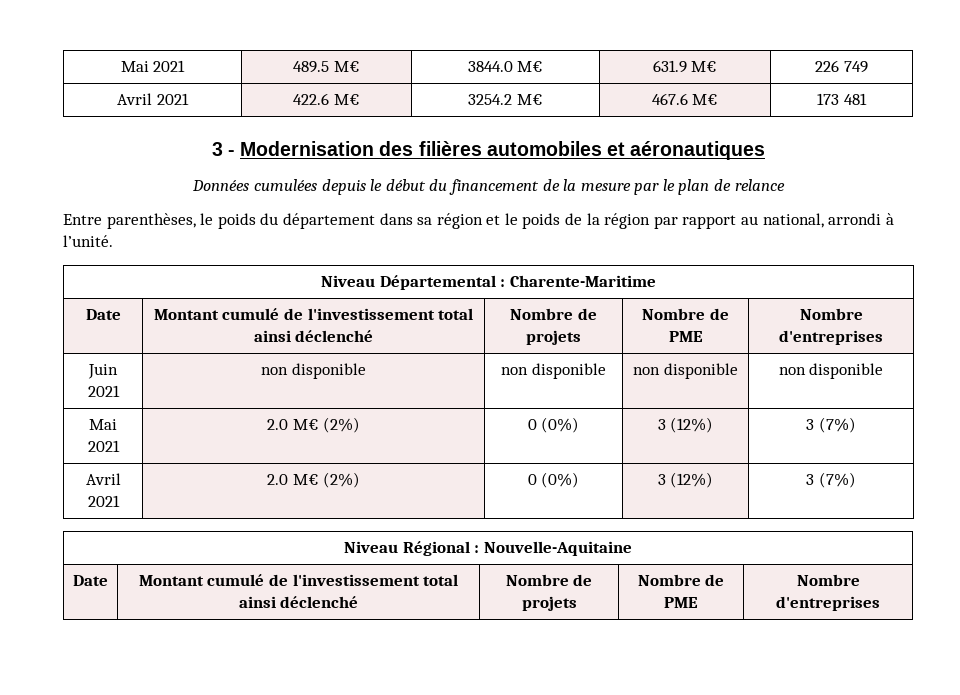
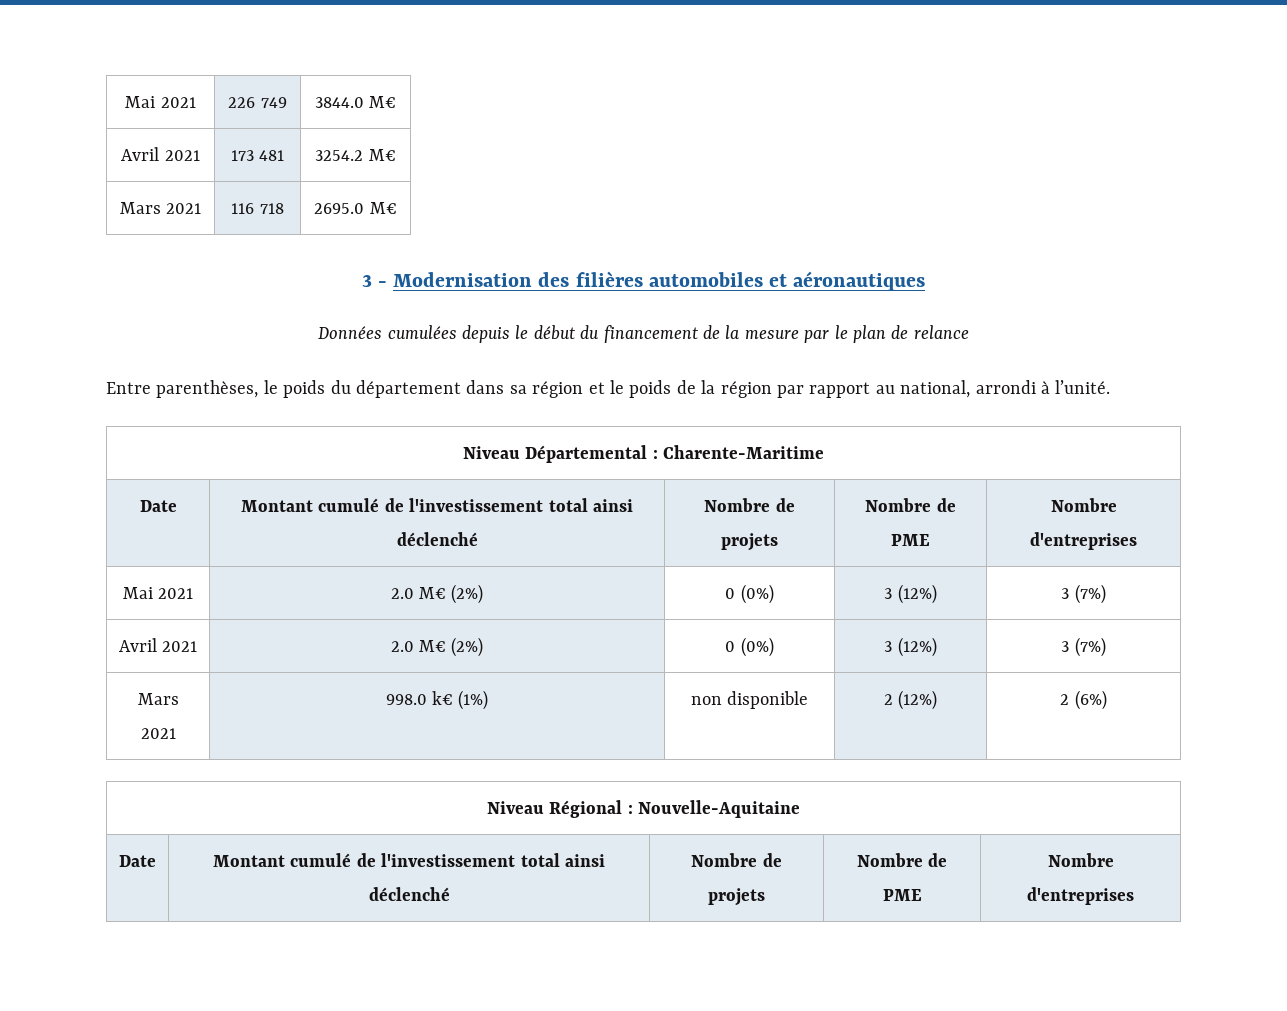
- Mai 2021 | 489.5 M€ | 3844.0 M€ | 631.9 M€ | 226 749
- Avril 2021 | 422.6 M€ | 3254.2 M€ | 467.6 M€ | 173 481
+ Mai 2021 | 226 749 | 3844.0 M€
+ Avril 2021 | 173 481 | 3254.2 M€
+ Mars 2021 | 116 718 | 2695.0 M€
- Juin 2021 | non disponible | non disponible | non disponible | non disponible
+ Mars 2021 | 998.0 k€ (1%) | non disponible | 2 (12%) | 2 (6%)

